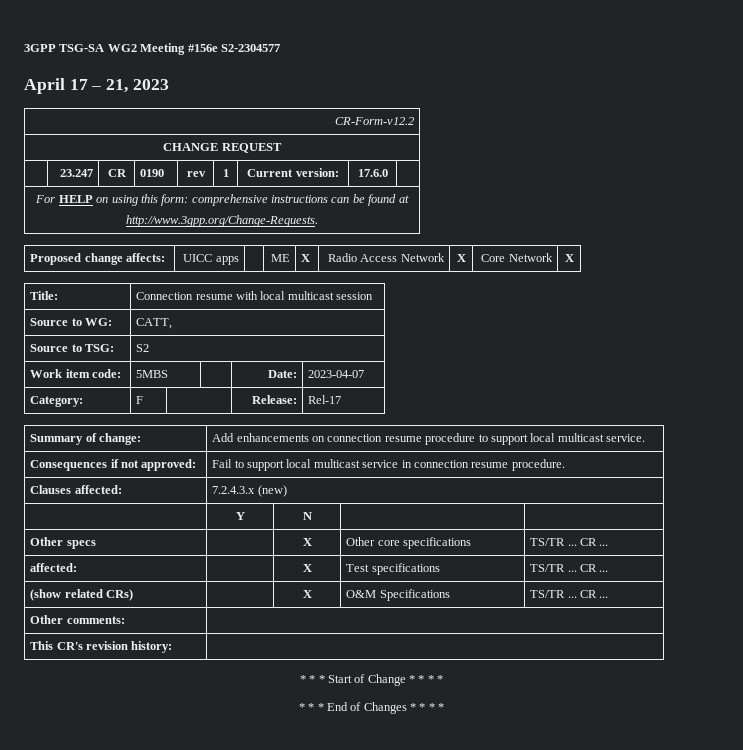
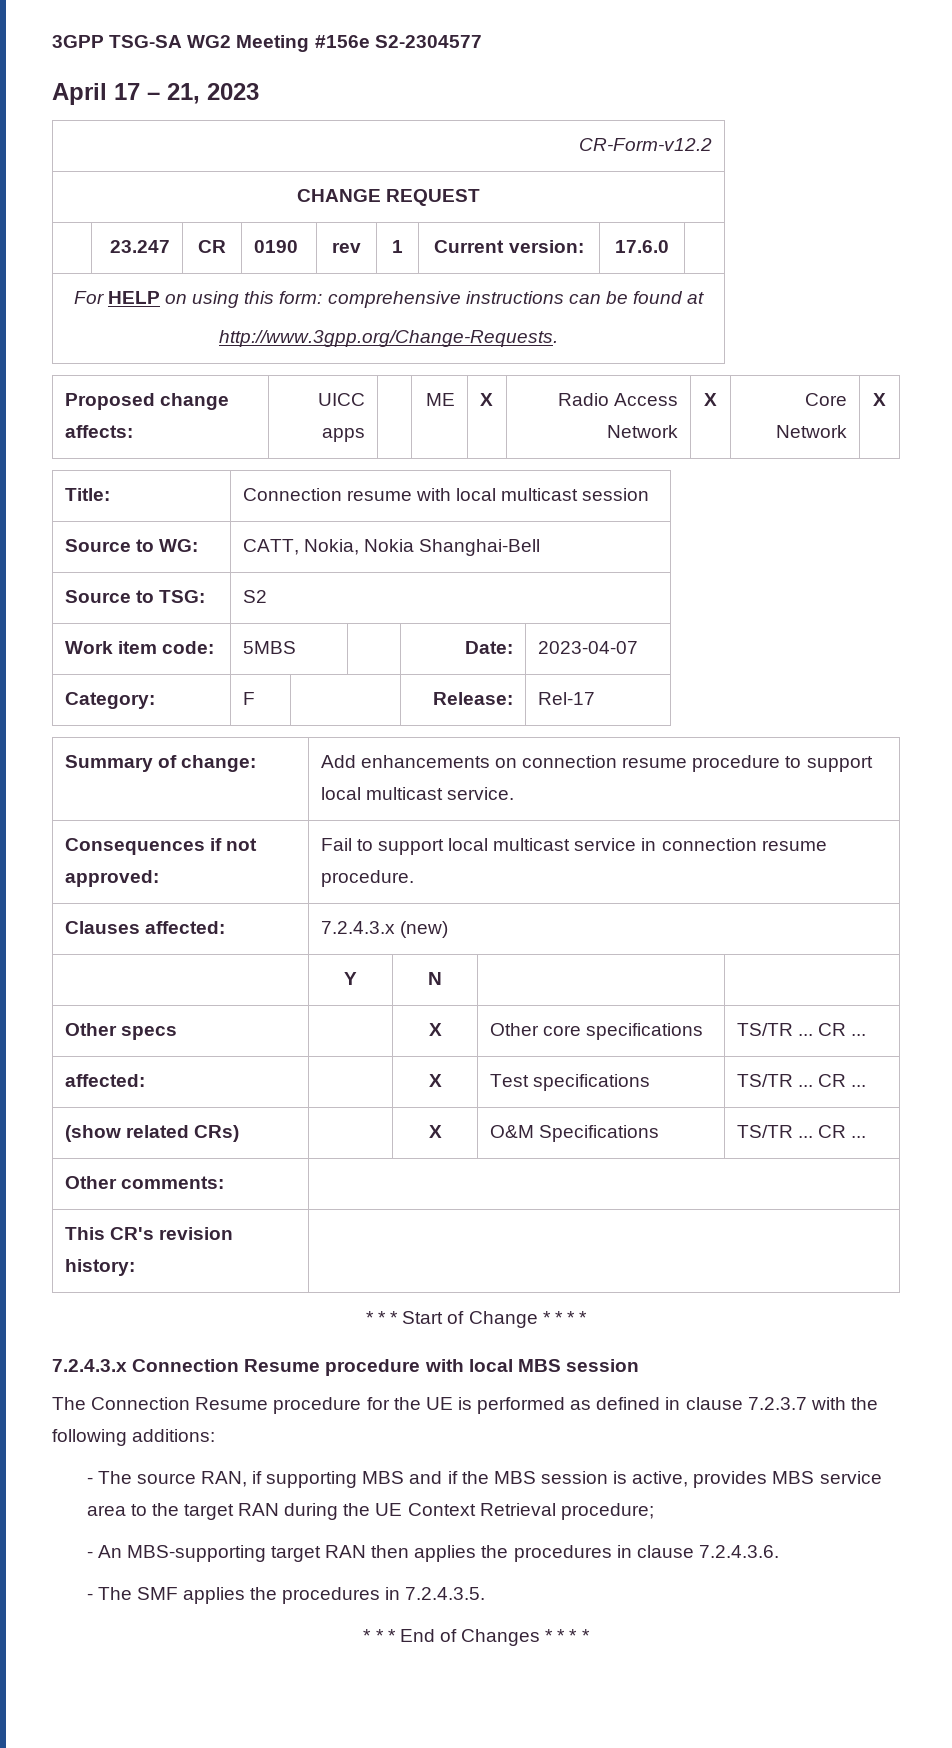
- Source to WG: | CATT,
+ Source to WG: | CATT, Nokia, Nokia Shanghai-Bell
+ 7.2.4.3.x Connection Resume procedure with local MBS session
+ The Connection Resume procedure for the UE is performed as defined in clause 7.2.3.7 with the following additions:
+ - The source RAN, if supporting MBS and if the MBS session is active, provides MBS service area to the target RAN during the UE Context Retrieval procedure;
+ - An MBS-supporting target RAN then applies the procedures in clause 7.2.4.3.6.
+ - The SMF applies the procedures in 7.2.4.3.5.

